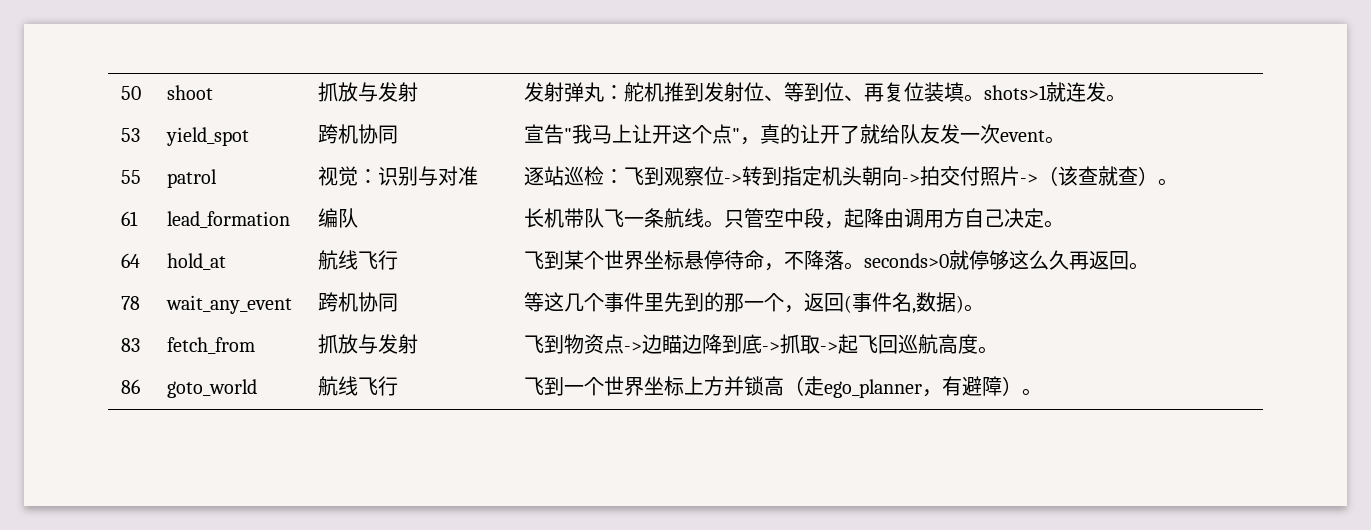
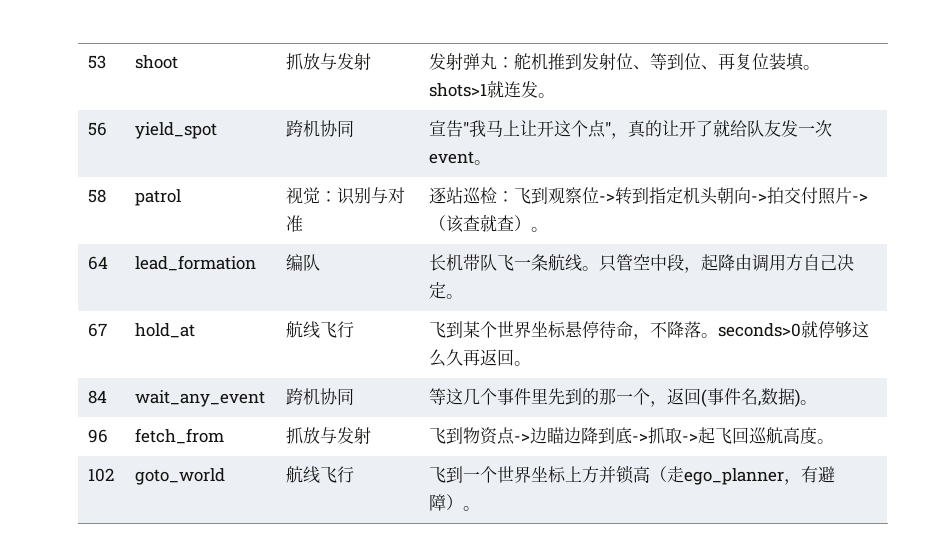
- 50 | shoot | 抓放与发射 | 发射弹丸：舵机推到发射位、等到位、再复位装填。shots>1就连发。
+ 53 | shoot | 抓放与发射 | 发射弹丸：舵机推到发射位、等到位、再复位装填。shots>1就连发。
- 53 | yield_spot | 跨机协同 | 宣告"我马上让开这个点"，真的让开了就给队友发一次event。
+ 56 | yield_spot | 跨机协同 | 宣告"我马上让开这个点"，真的让开了就给队友发一次event。
- 55 | patrol | 视觉：识别与对准 | 逐站巡检：飞到观察位->转到指定机头朝向->拍交付照片->（该查就查）。
+ 58 | patrol | 视觉：识别与对准 | 逐站巡检：飞到观察位->转到指定机头朝向->拍交付照片->（该查就查）。
- 61 | lead_formation | 编队 | 长机带队飞一条航线。只管空中段，起降由调用方自己决定。
+ 64 | lead_formation | 编队 | 长机带队飞一条航线。只管空中段，起降由调用方自己决定。
- 64 | hold_at | 航线飞行 | 飞到某个世界坐标悬停待命，不降落。seconds>0就停够这么久再返回。
+ 67 | hold_at | 航线飞行 | 飞到某个世界坐标悬停待命，不降落。seconds>0就停够这么久再返回。
- 78 | wait_any_event | 跨机协同 | 等这几个事件里先到的那一个，返回(事件名,数据)。
+ 84 | wait_any_event | 跨机协同 | 等这几个事件里先到的那一个，返回(事件名,数据)。
- 83 | fetch_from | 抓放与发射 | 飞到物资点->边瞄边降到底->抓取->起飞回巡航高度。
+ 96 | fetch_from | 抓放与发射 | 飞到物资点->边瞄边降到底->抓取->起飞回巡航高度。
- 86 | goto_world | 航线飞行 | 飞到一个世界坐标上方并锁高（走ego_planner，有避障）。
+ 102 | goto_world | 航线飞行 | 飞到一个世界坐标上方并锁高（走ego_planner，有避障）。

